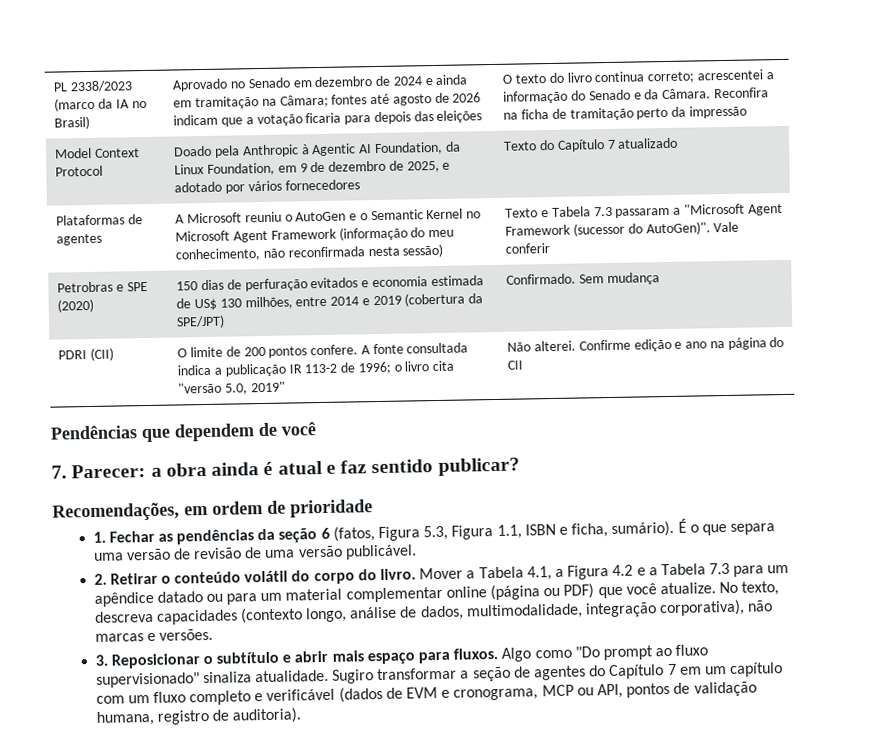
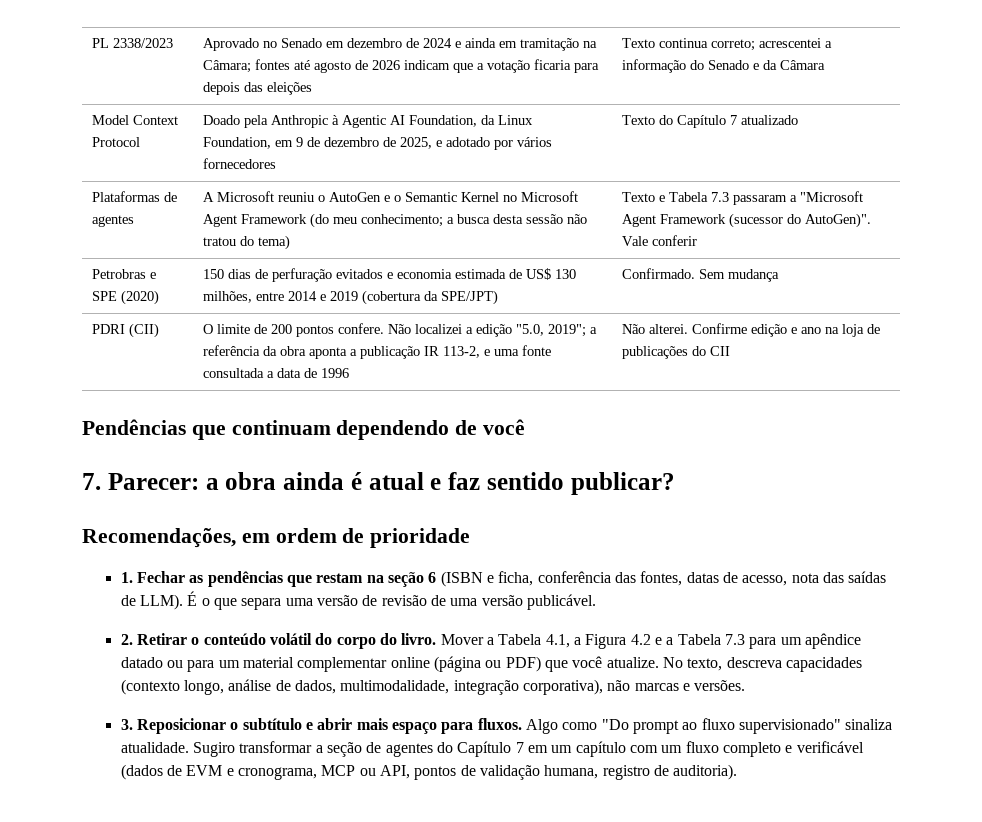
- PL 2338/2023 (marco da IA no Brasil)
+ PL 2338/2023
- O texto do livro continua correto; acrescentei a informação do Senado e da Câmara. Reconfira na ficha de tramitação perto da impressão
+ Texto continua correto; acrescentei a informação do Senado e da Câmara
- A Microsoft reuniu o AutoGen e o Semantic Kernel no Microsoft Agent Framework (informação do meu conhecimento, não reconfirmada nesta sessão)
+ A Microsoft reuniu o AutoGen e o Semantic Kernel no Microsoft Agent Framework (do meu conhecimento; a busca desta sessão não tratou do tema)
- A fonte consultada indica a publicação IR 113-2 de 1996; o livro cita "versão 5.0, 2019"
+ Não localizei a edição "5.0, 2019"; a referência da obra aponta a publicação IR 113-2, e uma fonte consultada a data de 1996
- Confirme edição e ano na página do CII
+ Confirme edição e ano na loja de publicações do CII
- Pendências que dependem de você
+ Pendências que continuam dependendo de você
- 1. Fechar as pendências da seção 6 (fatos, Figura 5.3, Figura 1.1, ISBN e ficha, sumário).
+ 1. Fechar as pendências que restam na seção 6 (ISBN e ficha, conferência das fontes, datas de acesso, nota das saídas de LLM).

